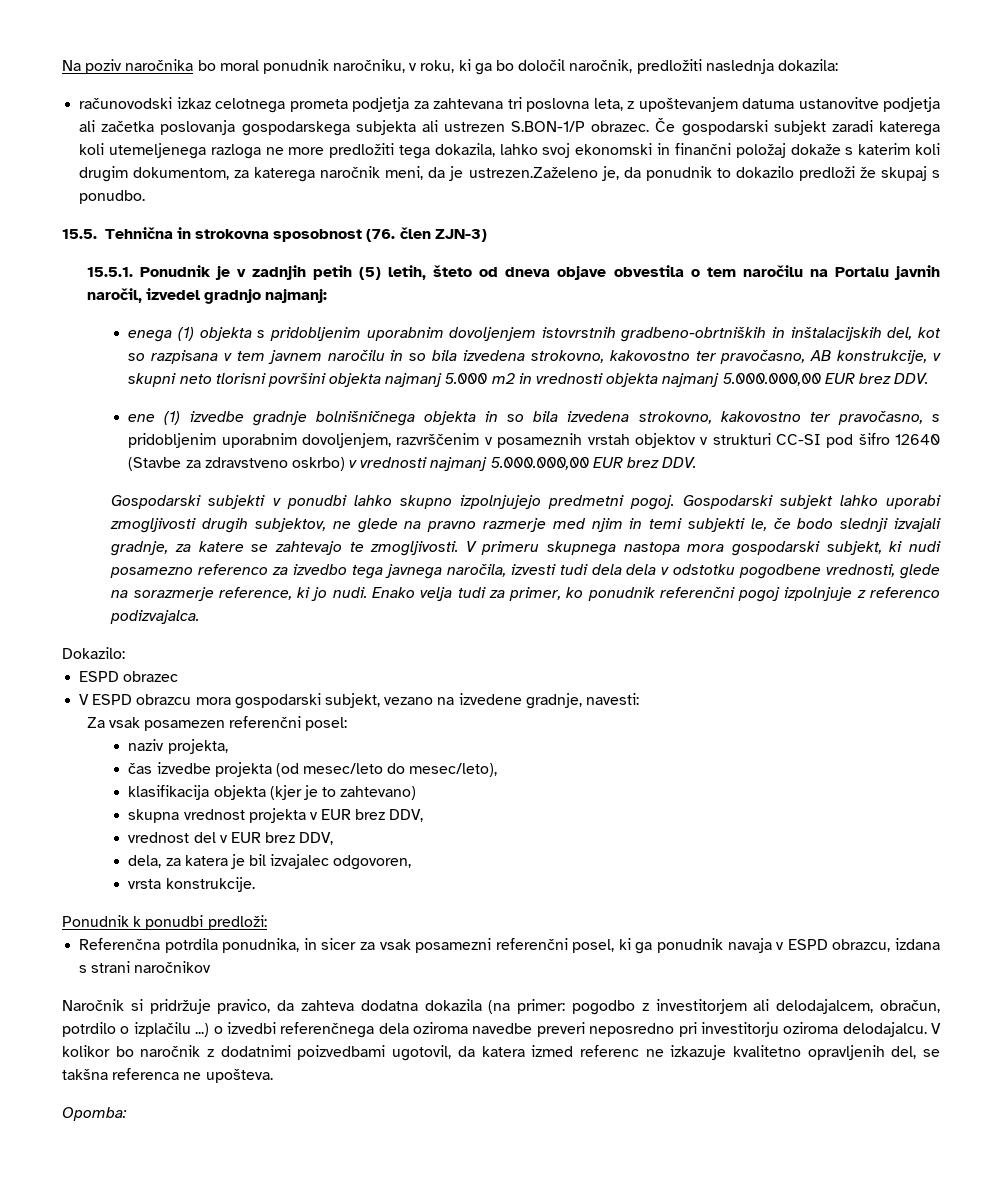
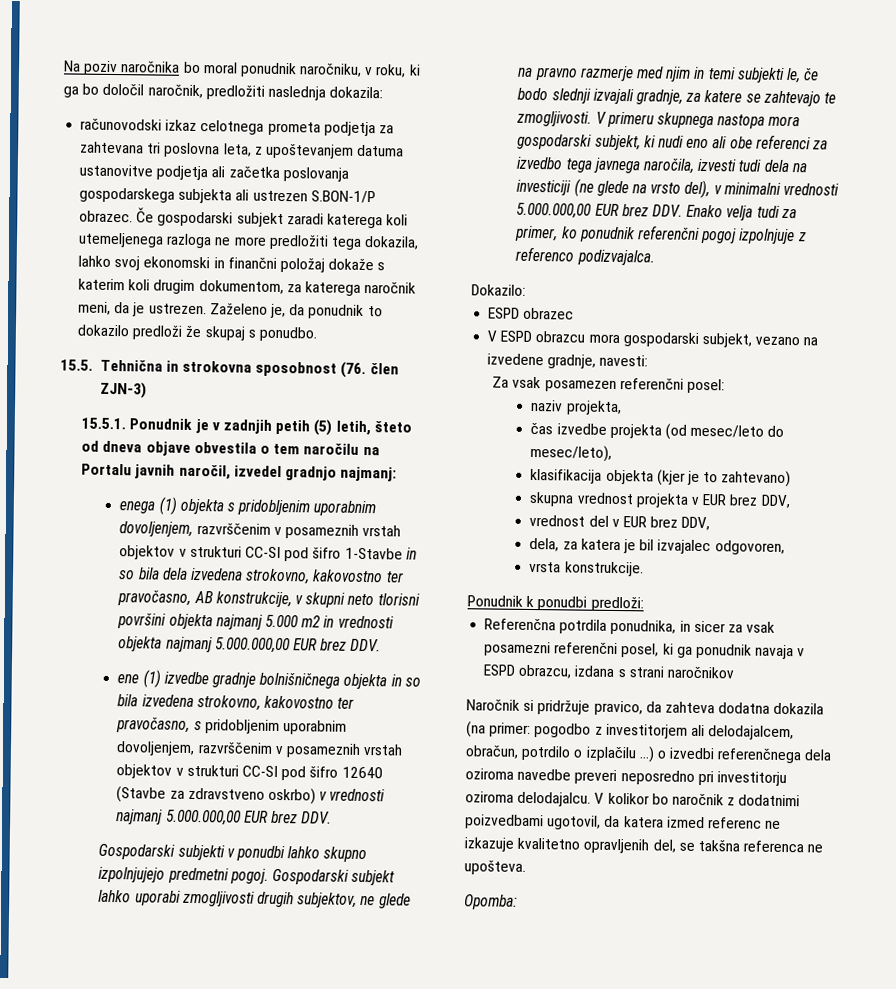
- Če gospodarski subjekt zaradi katerega koli utemeljenega razloga ne more predložiti tega dokazila, lahko svoj ekonomski in finančni položaj dokaže s katerim koli drugim dokumentom, za katerega naročnik meni, da je ustrezen.Zaželeno je, da ponudnik to dokazilo predloži že skupaj s ponudbo.
+ Če gospodarski subjekt zaradi katerega koli utemeljenega razloga ne more predložiti tega dokazila, lahko svoj ekonomski in finančni položaj dokaže s katerim koli drugim dokumentom, za katerega naročnik meni, da je ustrezen. Zaželeno je, da ponudnik to dokazilo predloži že skupaj s ponudbo.
- enega (1) objekta s pridobljenim uporabnim dovoljenjem istovrstnih gradbeno-obrtniških in inštalacijskih del, kot so razpisana v tem javnem naročilu in so bila izvedena strokovno, kakovostno ter pravočasno, AB konstrukcije, v skupni neto tlorisni površini objekta najmanj 5.000 m2 in vrednosti objekta najmanj 5.000.000,00 EUR brez DDV.
+ enega (1) objekta s pridobljenim uporabnim dovoljenjem, razvrščenim v posameznih vrstah objektov v strukturi CC-SI pod šifro 1-Stavbe in so bila dela izvedena strokovno, kakovostno ter pravočasno, AB konstrukcije, v skupni neto tlorisni površini objekta najmanj 5.000 m2 in vrednosti objekta najmanj 5.000.000,00 EUR brez DDV.
- V primeru skupnega nastopa mora gospodarski subjekt, ki nudi posamezno referenco za izvedbo tega javnega naročila, izvesti tudi dela dela v odstotku pogodbene vrednosti, glede na sorazmerje reference, ki jo nudi. Enako velja tudi za primer, ko ponudnik referenčni pogoj izpolnjuje z referenco podizvajalca.
+ V primeru skupnega nastopa mora gospodarski subjekt, ki nudi eno ali obe referenci za izvedbo tega javnega naročila, izvesti tudi dela na investiciji (ne glede na vrsto del), v minimalni vrednosti 5.000.000,00 EUR brez DDV. Enako velja tudi za primer, ko ponudnik referenčni pogoj izpolnjuje z referenco podizvajalca.

